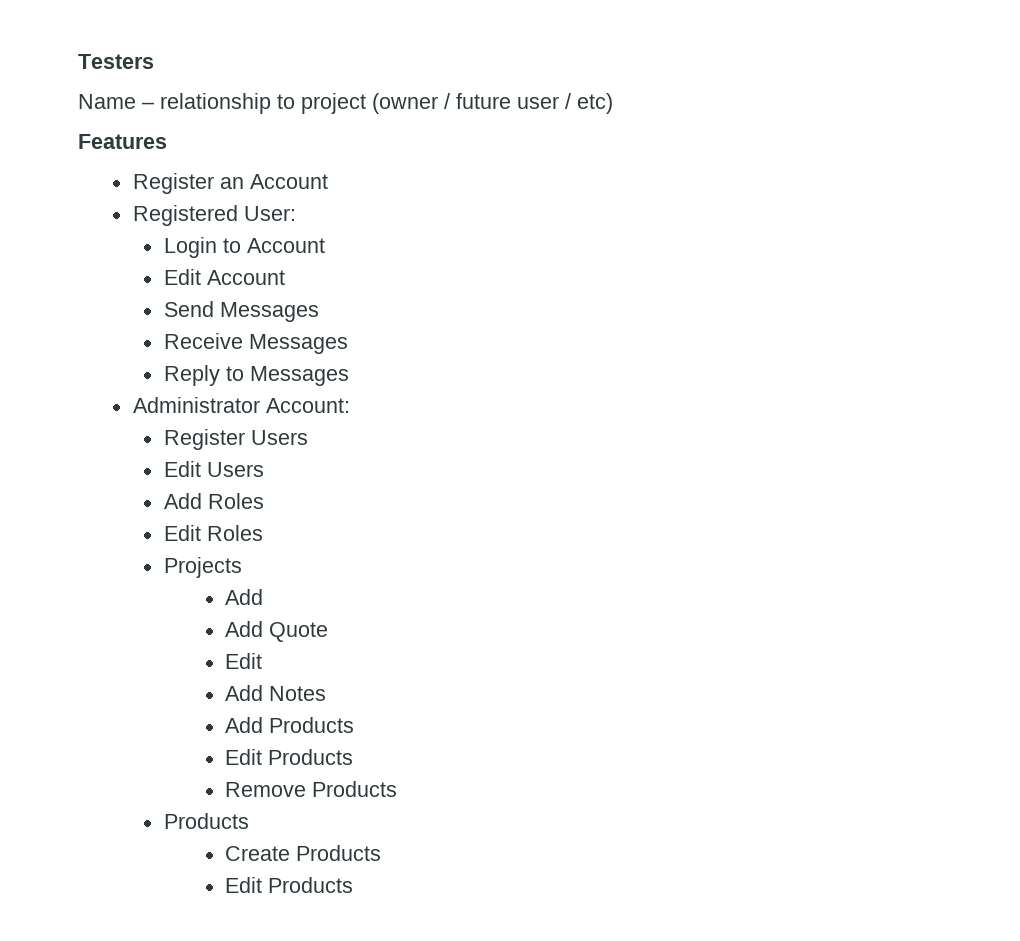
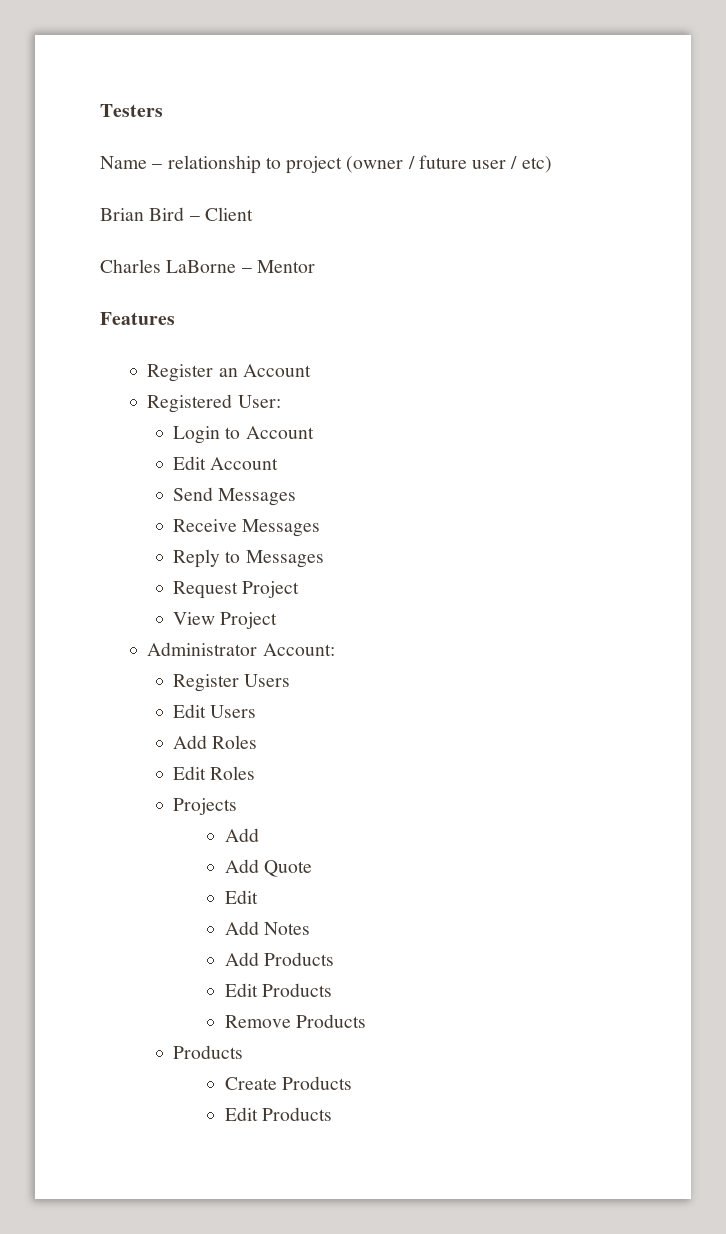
+ Brian Bird – Client
+ Charles LaBorne – Mentor
+ Request Project
+ View Project

